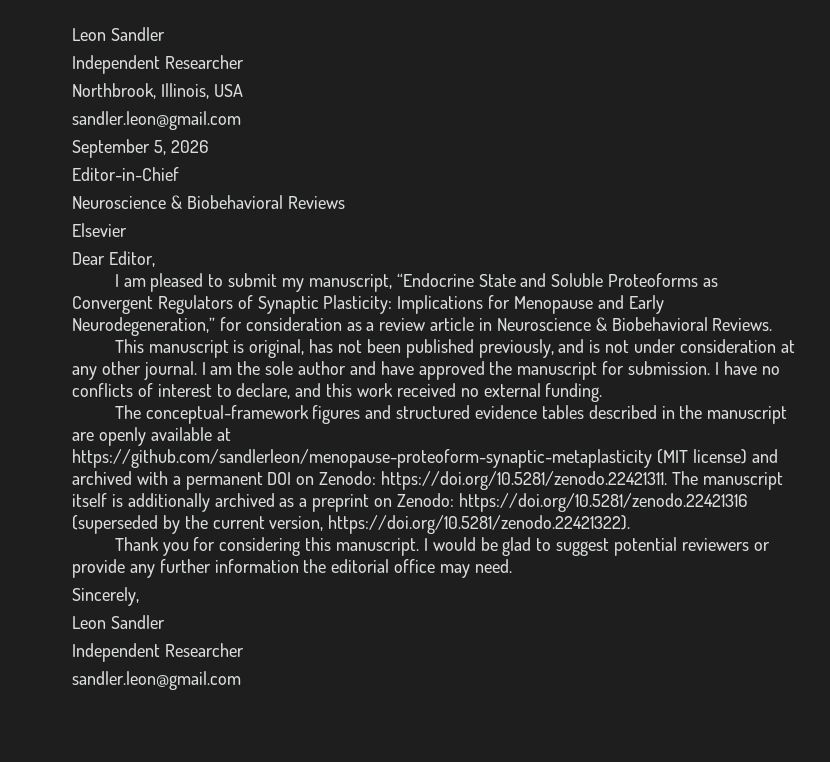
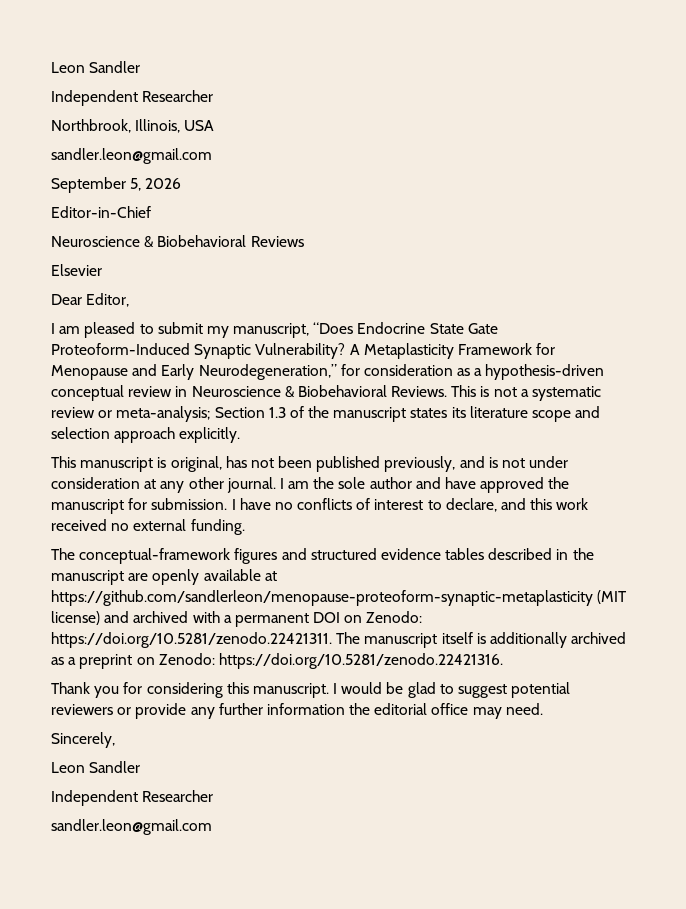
- I am pleased to submit my manuscript, “Endocrine State and Soluble Proteoforms as Convergent Regulators of Synaptic Plasticity: Implications for Menopause and Early Neurodegeneration,” for consideration as a review article in Neuroscience & Biobehavioral Reviews.
+ I am pleased to submit my manuscript, “Does Endocrine State Gate Proteoform-Induced Synaptic Vulnerability? A Metaplasticity Framework for Menopause and Early Neurodegeneration,” for consideration as a hypothesis-driven conceptual review in Neuroscience & Biobehavioral Reviews. This is not a systematic review or meta-analysis; Section 1.3 of the manuscript states its literature scope and selection approach explicitly.
- The conceptual-framework figures and structured evidence tables described in the manuscript are openly available at https://github.com/sandlerleon/menopause-proteoform-synaptic-metaplasticity (MIT license) and archived with a permanent DOI on Zenodo: https://doi.org/10.5281/zenodo.22421311. The manuscript itself is additionally archived as a preprint on Zenodo: https://doi.org/10.5281/zenodo.22421316 (superseded by the current version, https://doi.org/10.5281/zenodo.22421322).
+ The conceptual-framework figures and structured evidence tables described in the manuscript are openly available at https://github.com/sandlerleon/menopause-proteoform-synaptic-metaplasticity (MIT license) and archived with a permanent DOI on Zenodo: https://doi.org/10.5281/zenodo.22421311. The manuscript itself is additionally archived as a preprint on Zenodo: https://doi.org/10.5281/zenodo.22421316.

